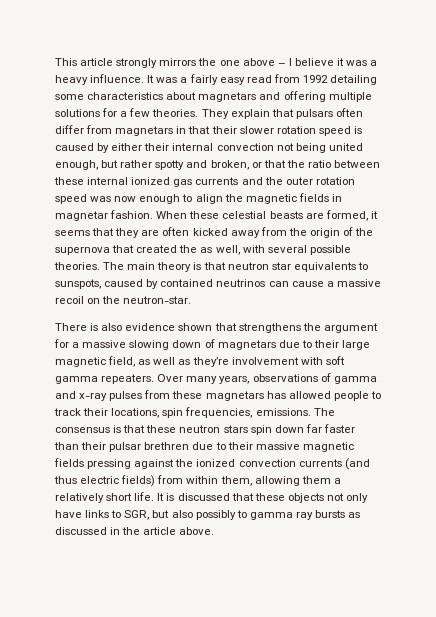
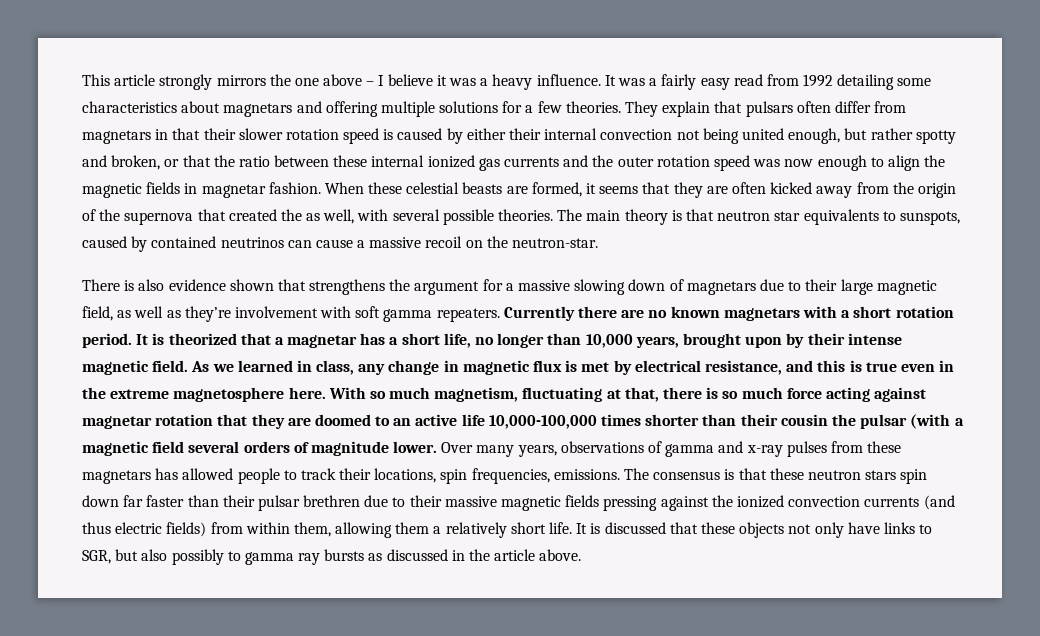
+ Currently there are no known magnetars with a short rotation period. It is theorized that a magnetar has a short life, no longer than 10,000 years, brought upon by their intense magnetic field. As we learned in class, any change in magnetic flux is met by electrical resistance, and this is true even in the extreme magnetosphere here. With so much magnetism, fluctuating at that, there is so much force acting against magnetar rotation that they are doomed to an active life 10,000-100,000 times shorter than their cousin the pulsar (with a magnetic field several orders of magnitude lower.

